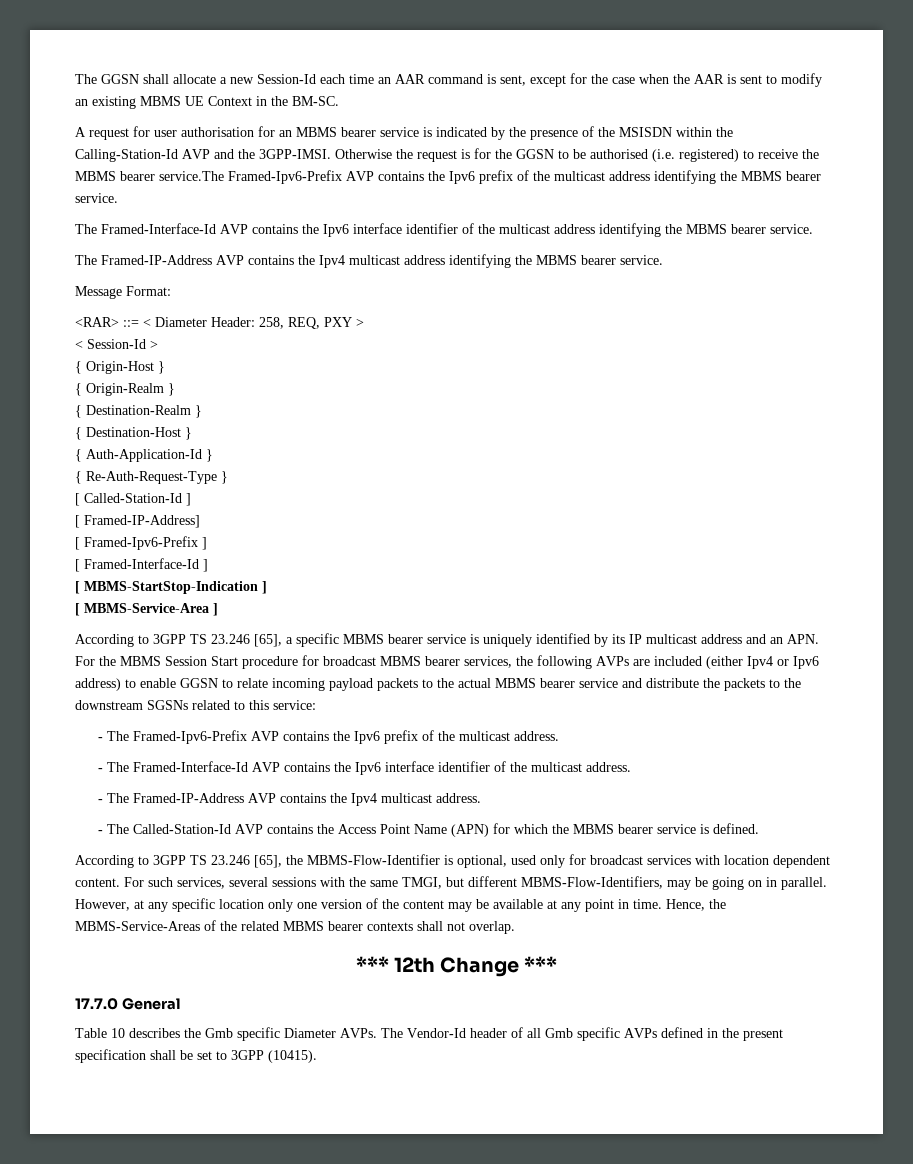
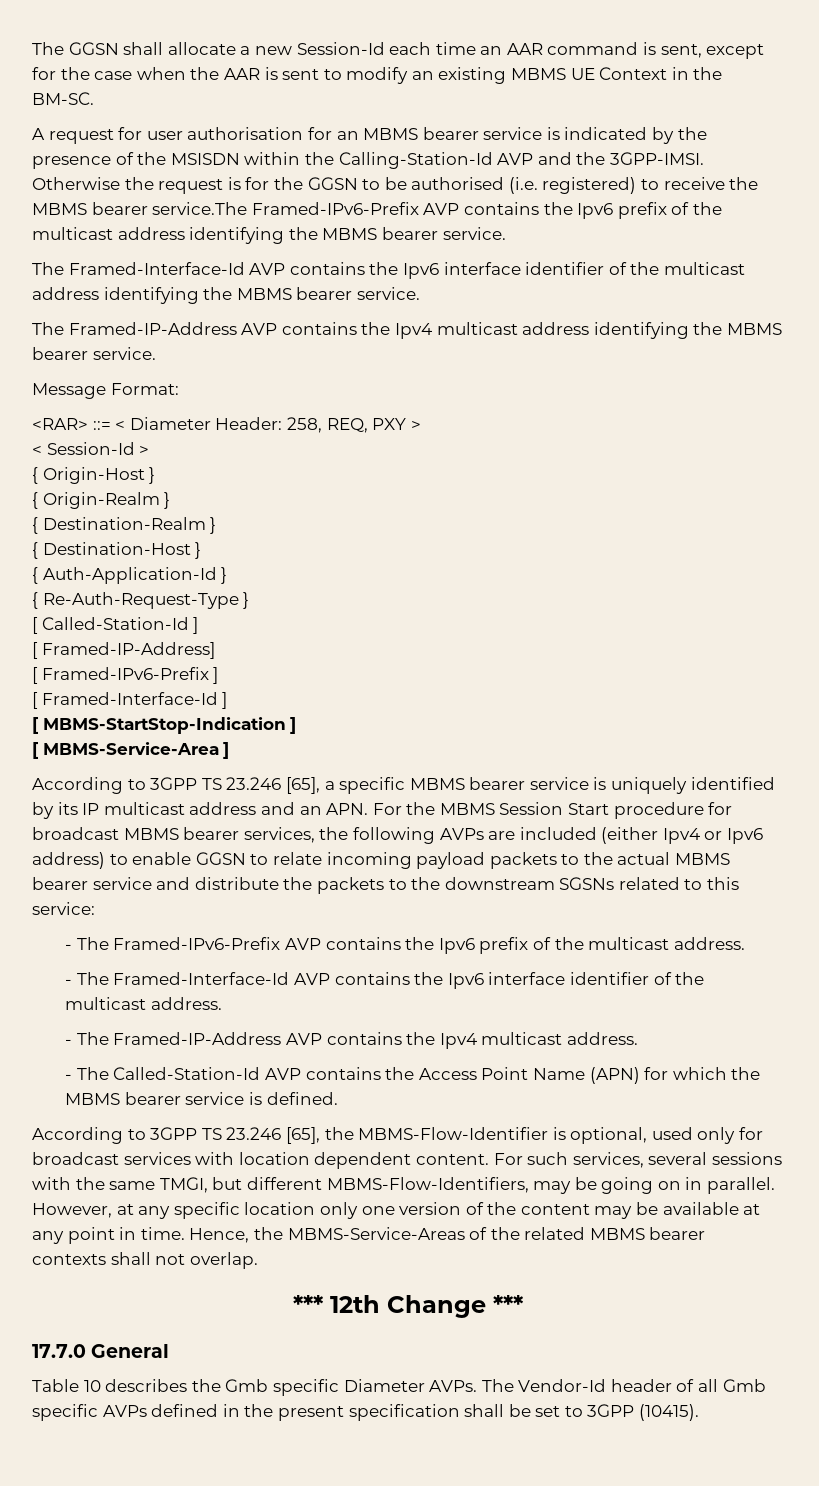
- Otherwise the request is for the GGSN to be authorised (i.e. registered) to receive the MBMS bearer service.The Framed-Ipv6-Prefix AVP contains the Ipv6 prefix of the multicast address identifying the MBMS bearer service.
+ Otherwise the request is for the GGSN to be authorised (i.e. registered) to receive the MBMS bearer service.The Framed-IPv6-Prefix AVP contains the Ipv6 prefix of the multicast address identifying the MBMS bearer service.
- [ Framed-Ipv6-Prefix ]
+ [ Framed-IPv6-Prefix ]
- - The Framed-Ipv6-Prefix AVP contains the Ipv6 prefix of the multicast address.
+ - The Framed-IPv6-Prefix AVP contains the Ipv6 prefix of the multicast address.

